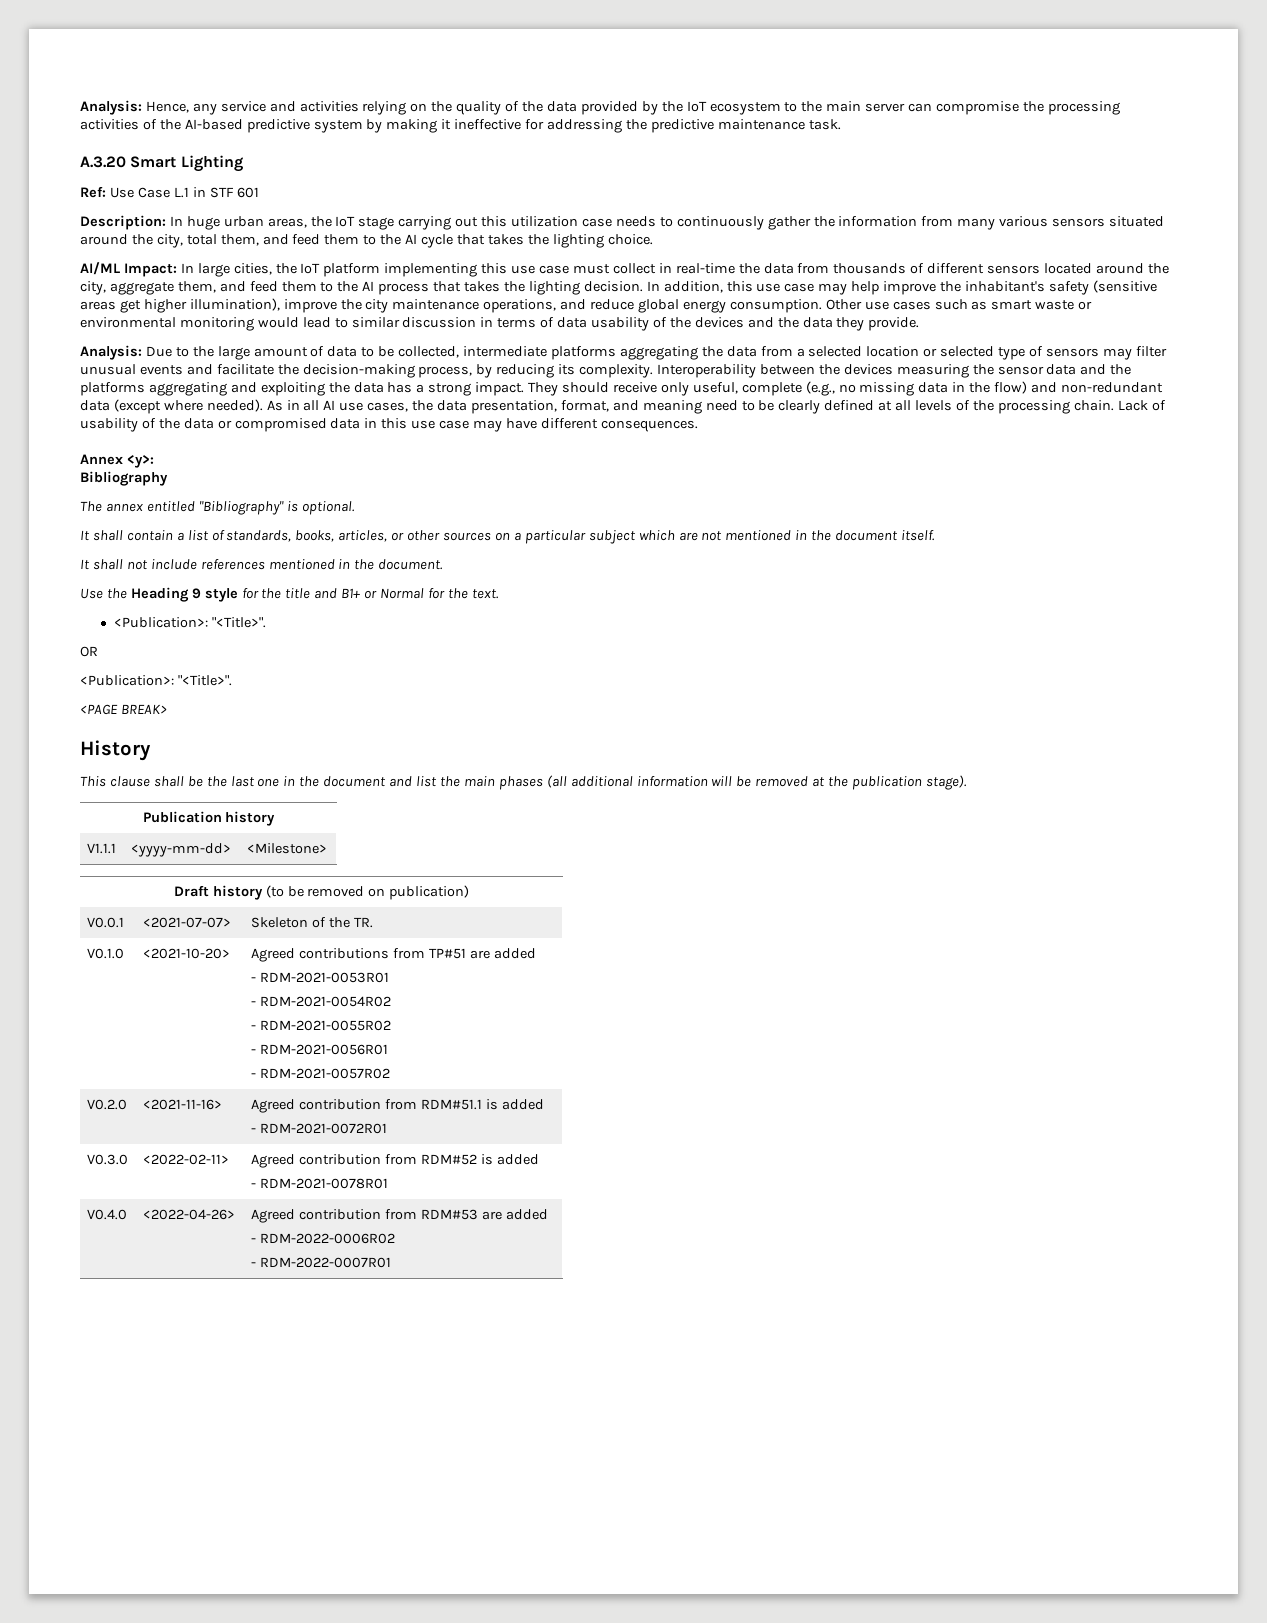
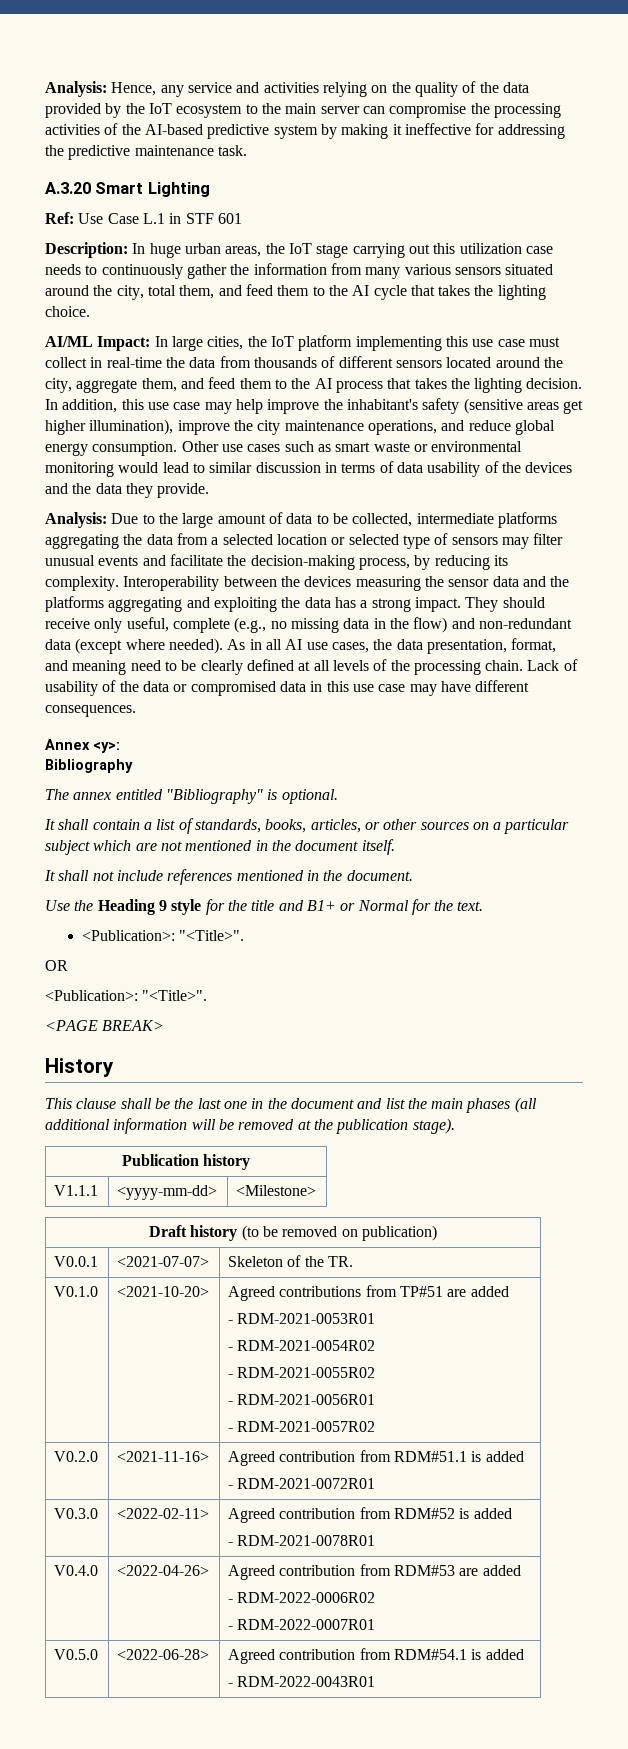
+ V0.5.0 | <2022-06-28> | Agreed contribution from RDM#54.1 is added
+ - RDM-2022-0043R01

